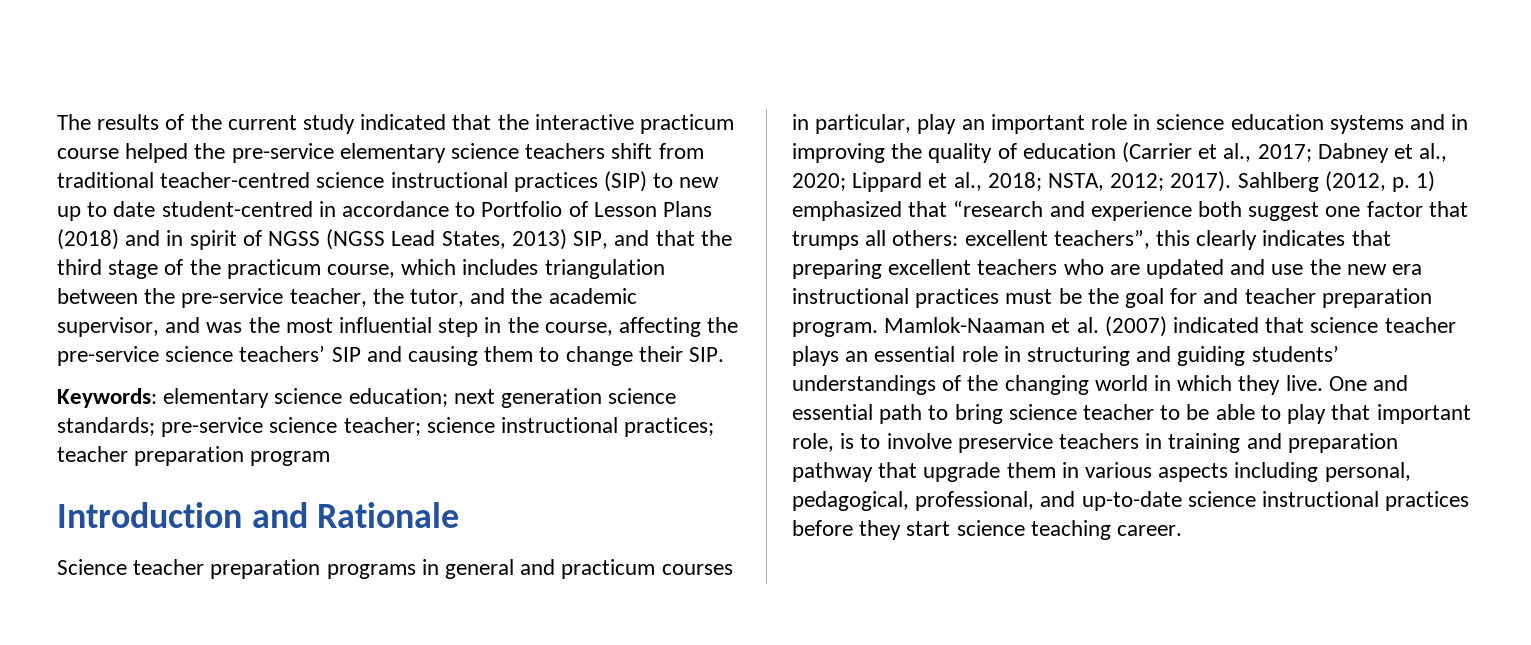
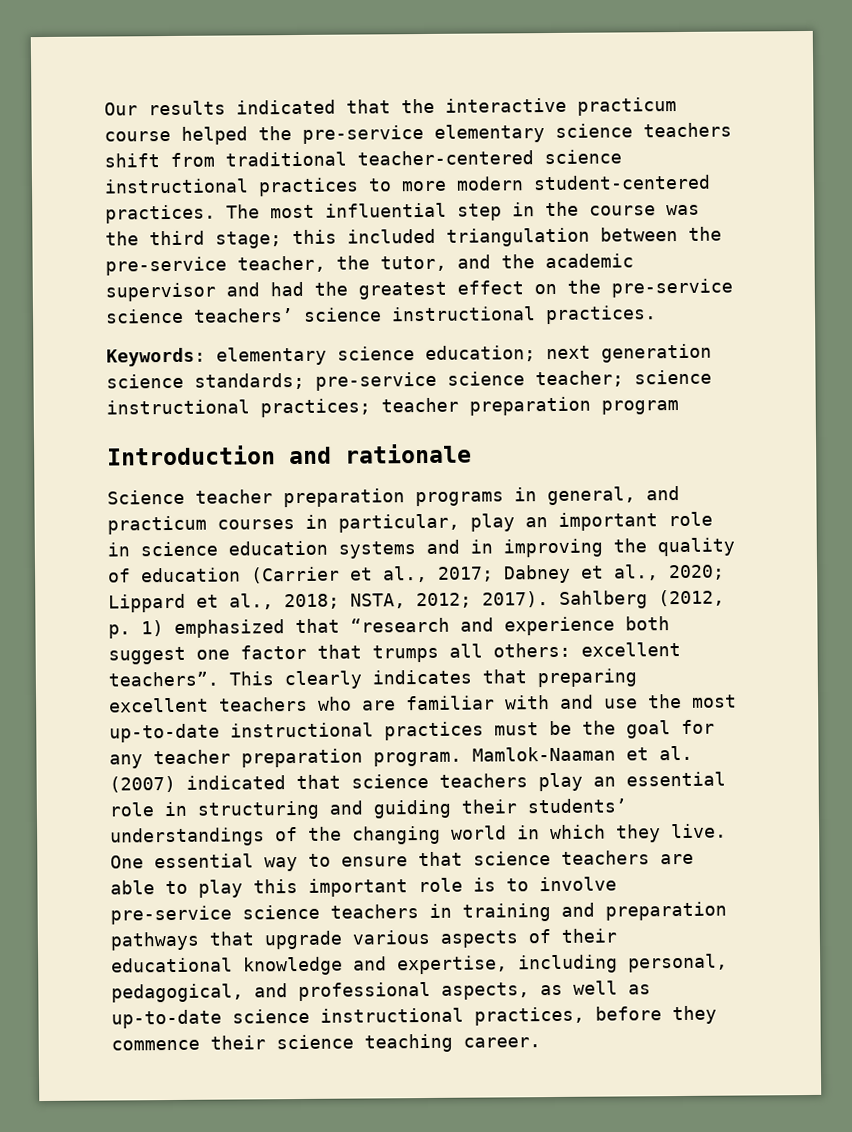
- The results of the current study indicated that the interactive practicum course helped the pre-service elementary science teachers shift from traditional teacher-centred science instructional practices (SIP) to new up to date student-centred in accordance to Portfolio of Lesson Plans (2018) and in spirit of NGSS (NGSS Lead States, 2013) SIP, and that the third stage of the practicum course, which includes triangulation between the pre-service teacher, the tutor, and the academic supervisor, and was the most influential step in the course, affecting the pre-service science teachers’ SIP and causing them to change their SIP.
+ Our results indicated that the interactive practicum course helped the pre-service elementary science teachers shift from traditional teacher-centered science instructional practices to more modern student-centered practices. The most influential step in the course was the third stage; this included triangulation between the pre-service teacher, the tutor, and the academic supervisor and had the greatest effect on the pre-service science teachers’ science instructional practices.
- Introduction and Rationale
+ Introduction and rationale
- Science teacher preparation programs in general and practicum courses in particular, play an important role in science education systems and in improving the quality of education (Carrier et al., 2017; Dabney et al., 2020; Lippard et al., 2018; NSTA, 2012; 2017).
+ Science teacher preparation programs in general, and practicum courses in particular, play an important role in science education systems and in improving the quality of education (Carrier et al., 2017; Dabney et al., 2020; Lippard et al., 2018; NSTA, 2012; 2017).
- Sahlberg (2012, p. 1) emphasized that “research and experience both suggest one factor that trumps all others: excellent teachers”, this clearly indicates that preparing excellent teachers who are updated and use the new era instructional practices must be the goal for and teacher preparation program.
+ Sahlberg (2012, p. 1) emphasized that “research and experience both suggest one factor that trumps all others: excellent teachers”. This clearly indicates that preparing excellent teachers who are familiar with and use the most up-to-date instructional practices must be the goal for any teacher preparation program.
- Mamlok-Naaman et al. (2007) indicated that science teacher plays an essential role in structuring and guiding students’ understandings of the changing world in which they live.
+ Mamlok-Naaman et al. (2007) indicated that science teachers play an essential role in structuring and guiding their students’ understandings of the changing world in which they live.
- One and essential path to bring science teacher to be able to play that important role, is to involve preservice teachers in training and preparation pathway that upgrade them in various aspects including personal, pedagogical, professional, and up-to-date science instructional practices before they start science teaching career.
+ One essential way to ensure that science teachers are able to play this important role is to involve pre-service science teachers in training and preparation pathways that upgrade various aspects of their educational knowledge and expertise, including personal, pedagogical, and professional aspects, as well as up-to-date science instructional practices, before they commence their science teaching career.

